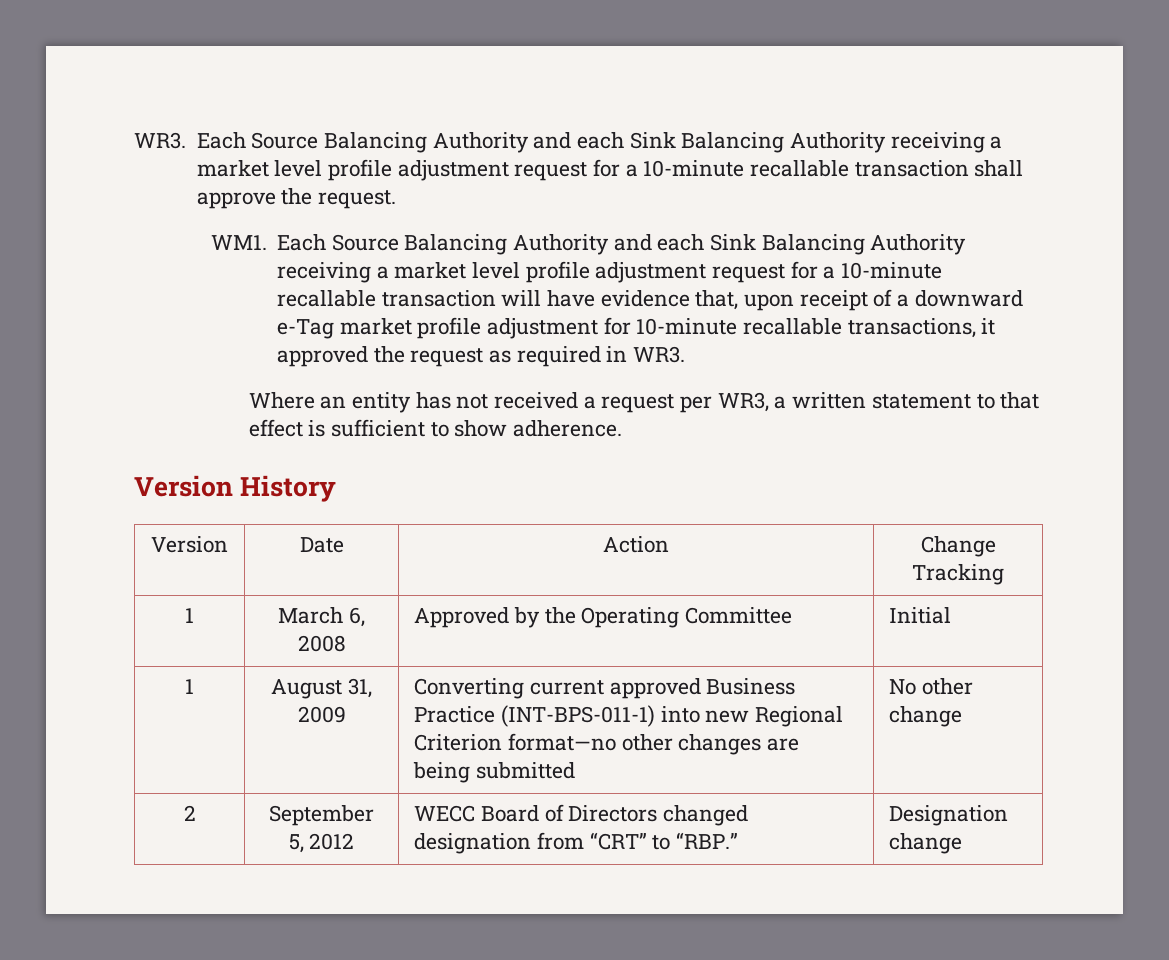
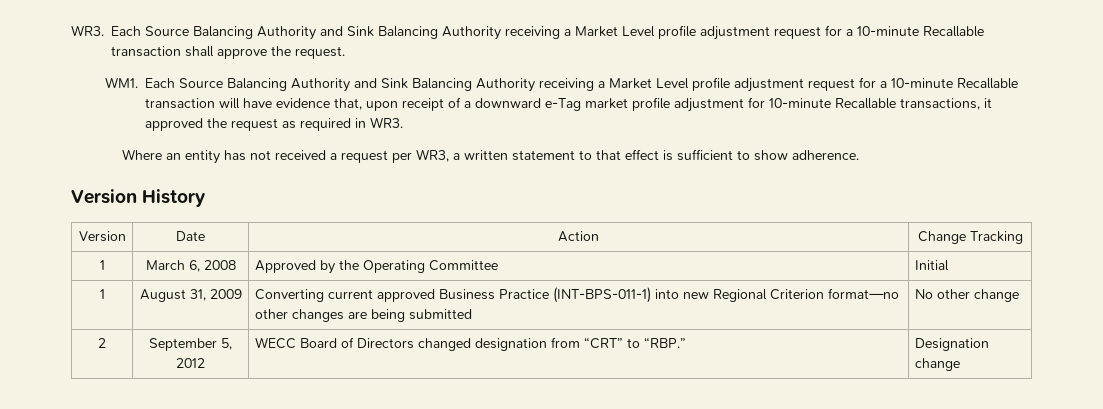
- WR3. Each Source Balancing Authority and each Sink Balancing Authority receiving a market level profile adjustment request for a 10-minute recallable transaction shall approve the request.
+ WR3. Each Source Balancing Authority and Sink Balancing Authority receiving a Market Level profile adjustment request for a 10-minute Recallable transaction shall approve the request.
- WM1. Each Source Balancing Authority and each Sink Balancing Authority receiving a market level profile adjustment request for a 10-minute recallable transaction will have evidence that, upon receipt of a downward e-Tag market profile adjustment for 10-minute recallable transactions, it approved the request as required in WR3.
+ WM1. Each Source Balancing Authority and Sink Balancing Authority receiving a Market Level profile adjustment request for a 10-minute Recallable transaction will have evidence that, upon receipt of a downward e-Tag market profile adjustment for 10-minute Recallable transactions, it approved the request as required in WR3.

